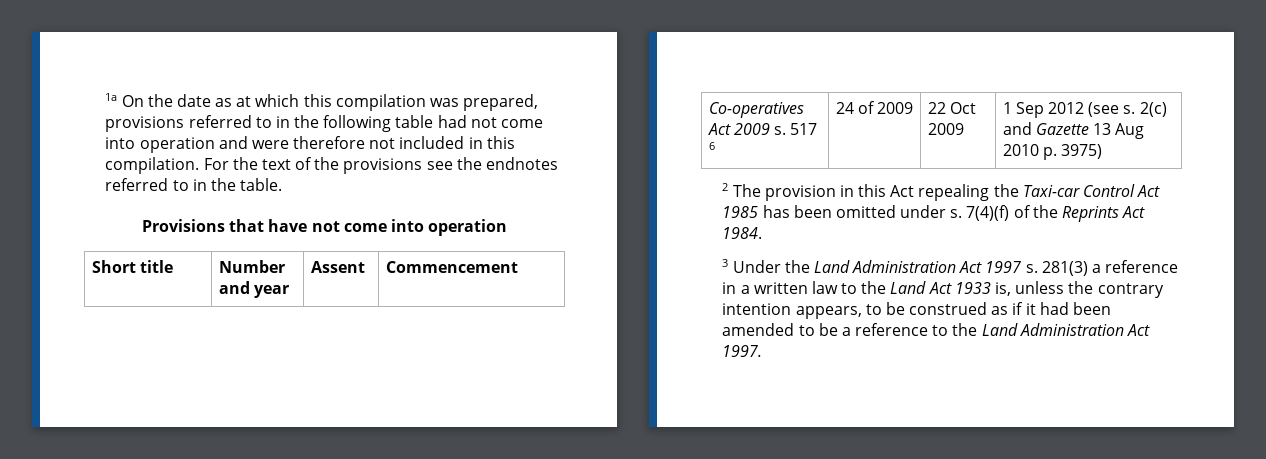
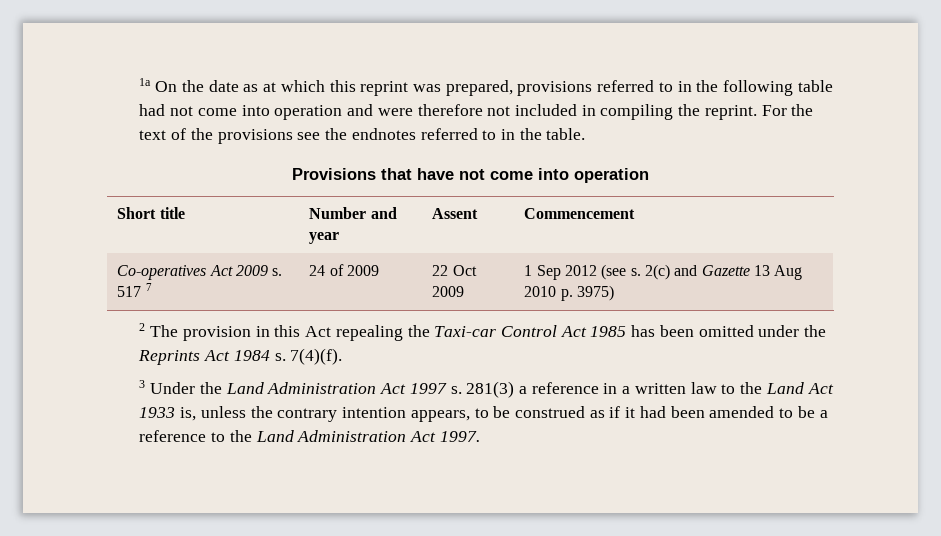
- 1a On the date as at which this compilation was prepared, provisions referred to in the following table had not come into operation and were therefore not included in this compilation.
+ 1a On the date as at which this reprint was prepared, provisions referred to in the following table had not come into operation and were therefore not included in compiling the reprint.
- Co-operatives Act 2009 s. 517 6 | 24 of 2009 | 22 Oct 2009 | 1 Sep 2012 (see s. 2(c) and Gazette 13 Aug 2010 p. 3975)
+ Co-operatives Act 2009 s. 517 7 | 24 of 2009 | 22 Oct 2009 | 1 Sep 2012 (see s. 2(c) and Gazette 13 Aug 2010 p. 3975)
- 2 The provision in this Act repealing the Taxi-car Control Act 1985 has been omitted under s. 7(4)(f) of the Reprints Act 1984.
+ 2 The provision in this Act repealing the Taxi-car Control Act 1985 has been omitted under the Reprints Act 1984 s. 7(4)(f).

